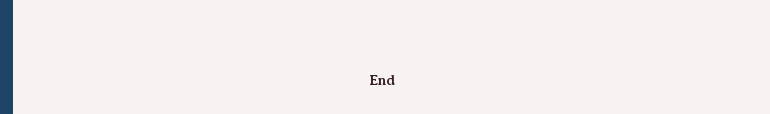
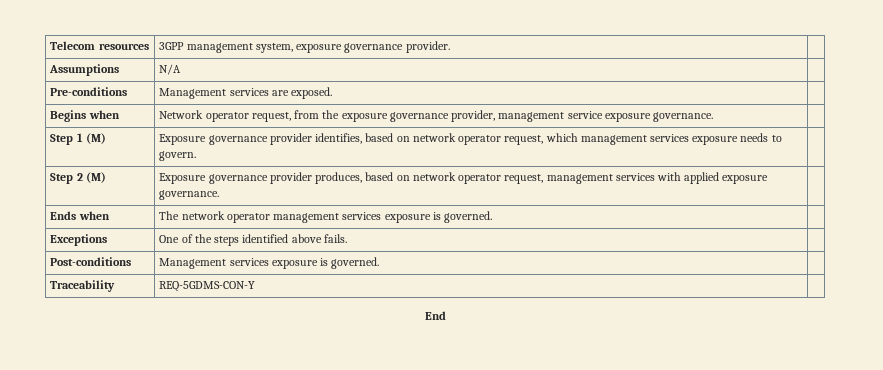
+ Telecom resources | 3GPP management system, exposure governance provider. |
+ Assumptions | N/A |
+ Pre-conditions | Management services are exposed. |
+ Begins when | Network operator request, from the exposure governance provider, management service exposure governance. |
+ Step 1 (M) | Exposure governance provider identifies, based on network operator request, which management services exposure needs to govern. |
+ Step 2 (M) | Exposure governance provider produces, based on network operator request, management services with applied exposure governance. |
+ Ends when | The network operator management services exposure is governed. |
+ Exceptions | One of the steps identified above fails. |
+ Post-conditions | Management services exposure is governed. |
+ Traceability | REQ-5GDMS-CON-Y |

